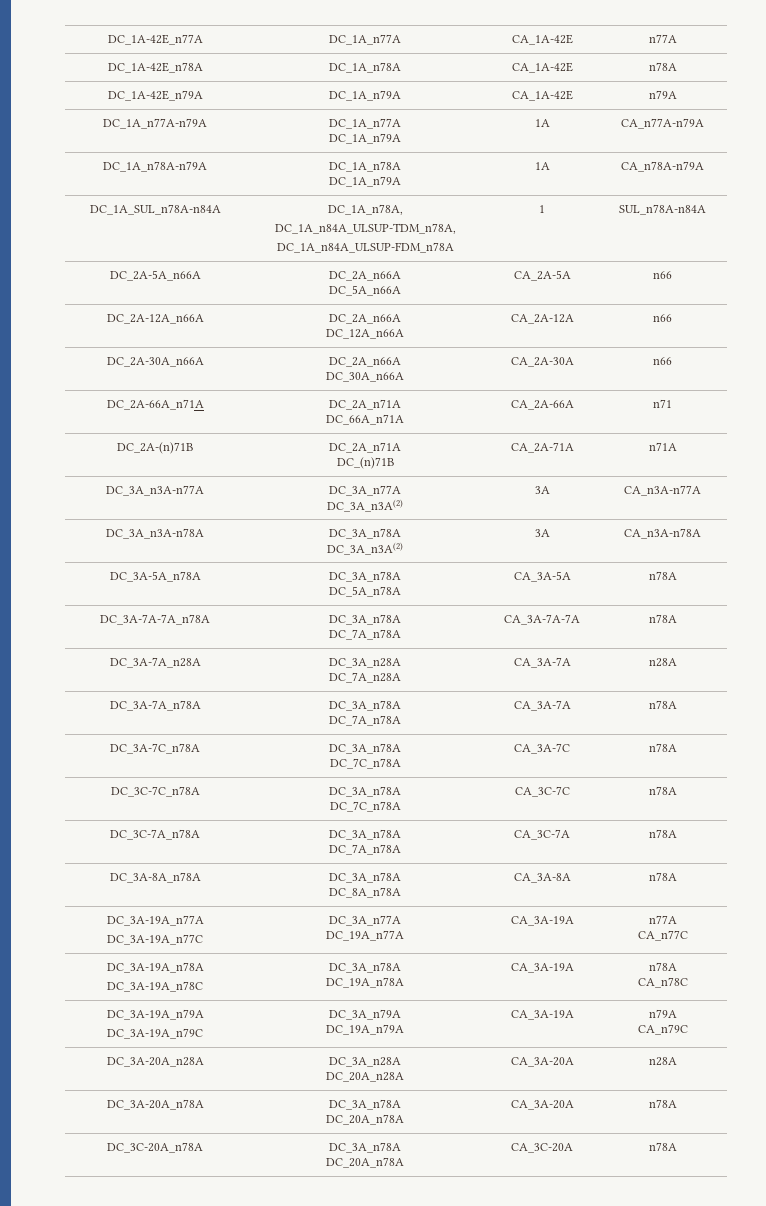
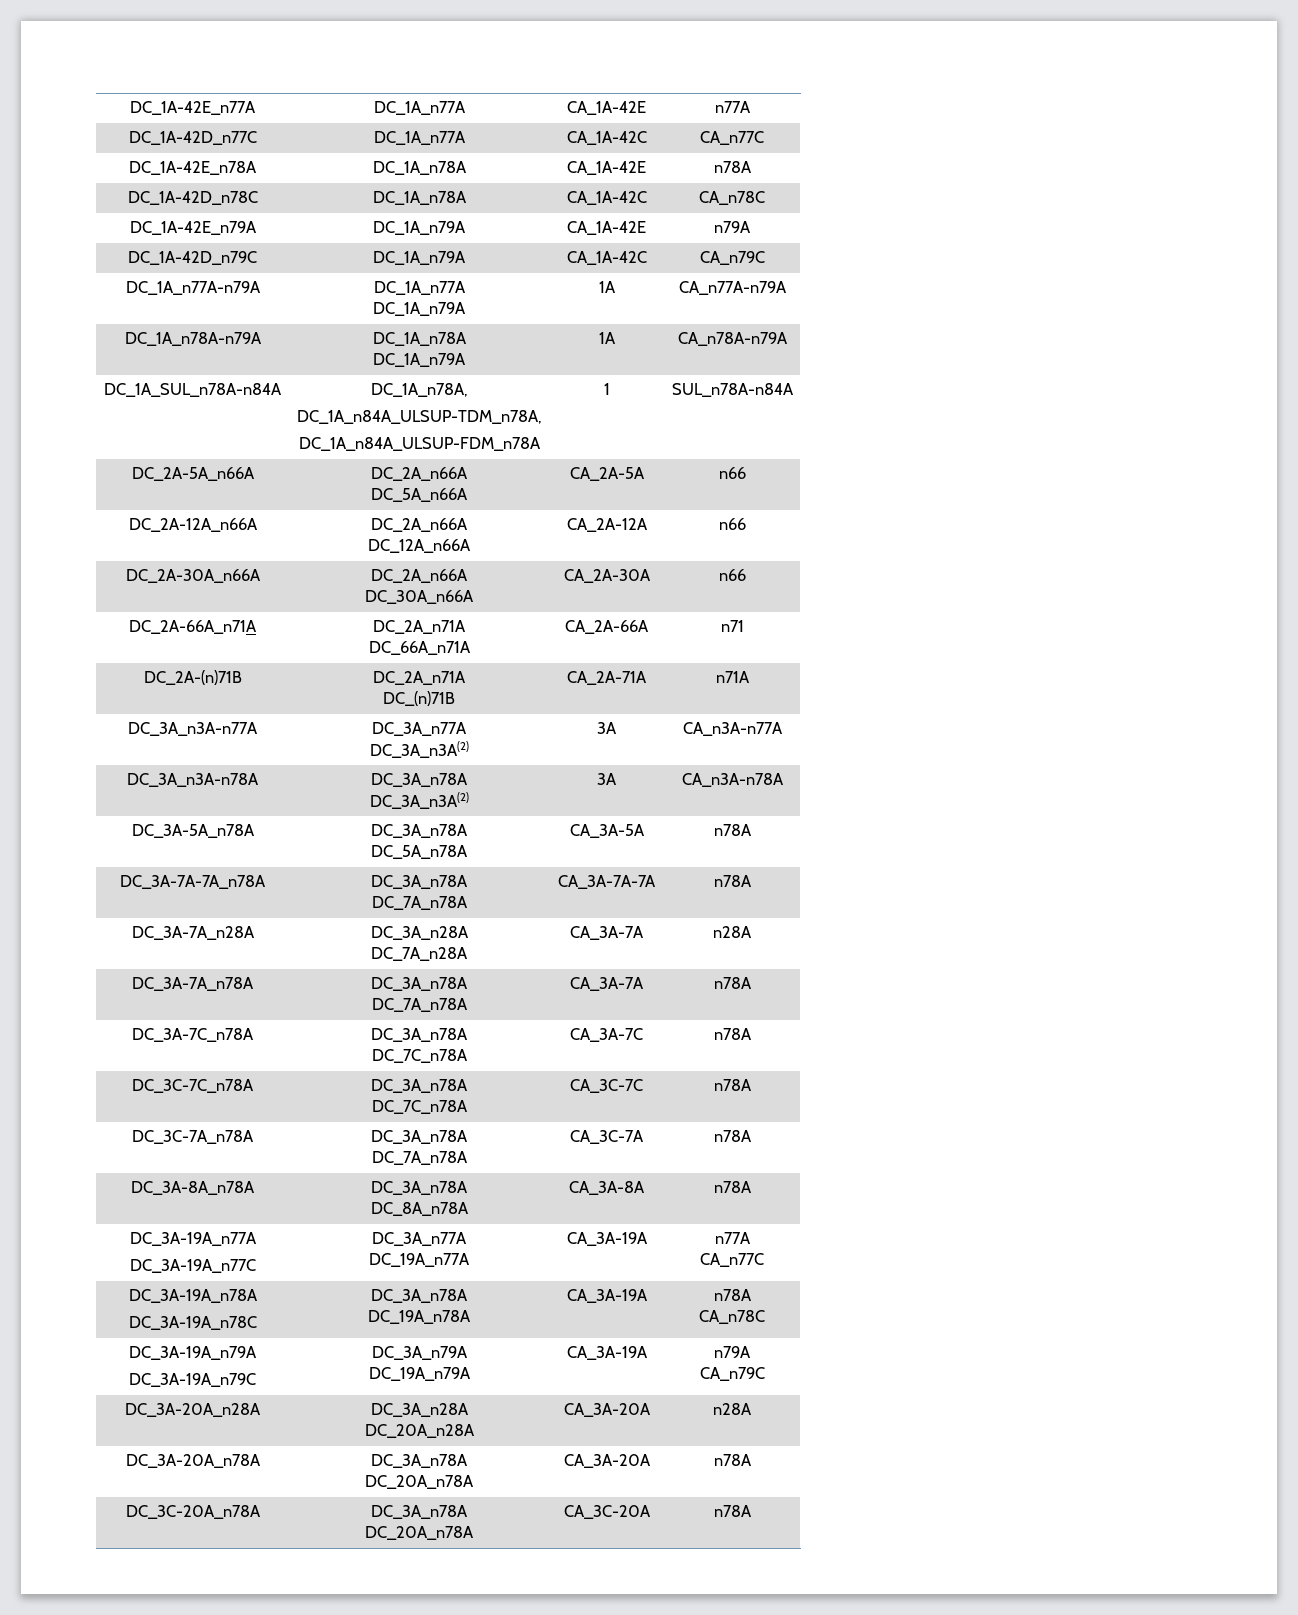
+ DC_1A-42D_n77C | DC_1A_n77A | CA_1A-42C | CA_n77C
+ DC_1A-42D_n78C | DC_1A_n78A | CA_1A-42C | CA_n78C
+ DC_1A-42D_n79C | DC_1A_n79A | CA_1A-42C | CA_n79C

